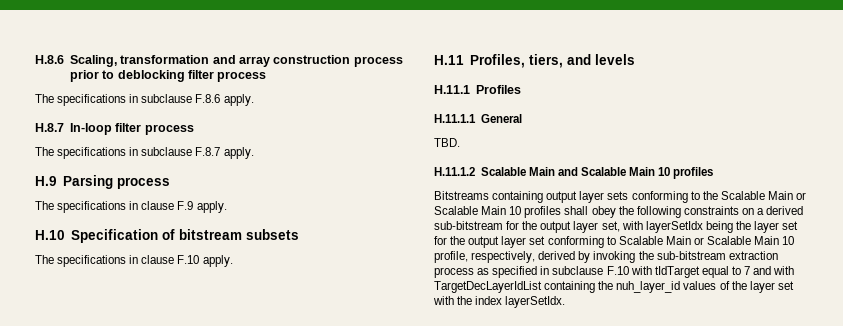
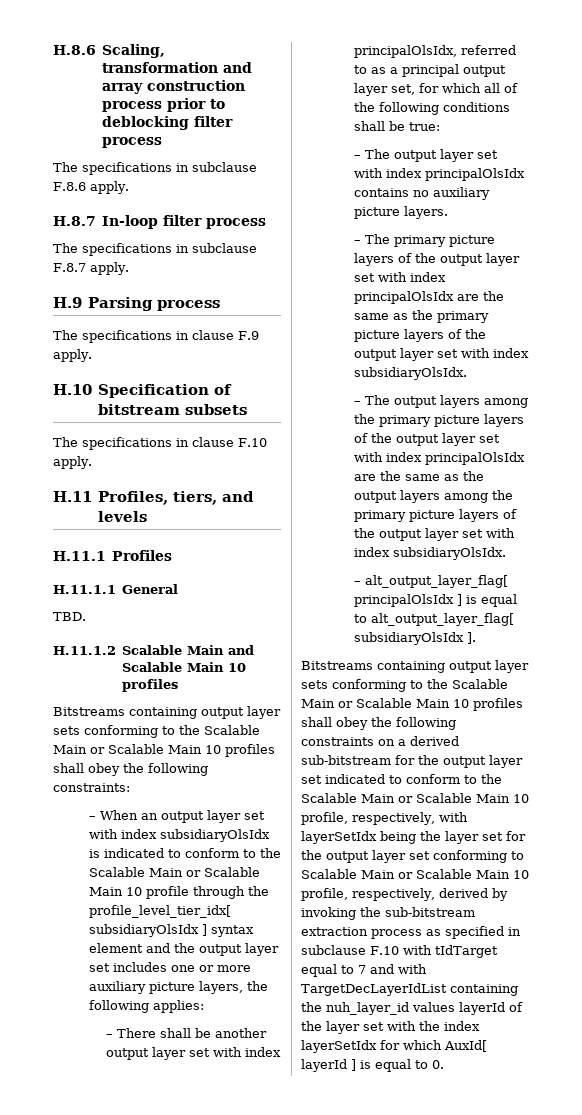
+ Bitstreams containing output layer sets conforming to the Scalable Main or Scalable Main 10 profiles shall obey the following constraints:
+ – When an output layer set with index subsidiaryOlsIdx is indicated to conform to the Scalable Main or Scalable Main 10 profile through the profile_level_tier_idx[ subsidiaryOlsIdx ] syntax element and the output layer set includes one or more auxiliary picture layers, the following applies:
+ – There shall be another output layer set with index principalOlsIdx, referred to as a principal output layer set, for which all of the following conditions shall be true:
+ – The output layer set with index principalOlsIdx contains no auxiliary picture layers.
+ – The primary picture layers of the output layer set with index principalOlsIdx are the same as the primary picture layers of the output layer set with index subsidiaryOlsIdx.
+ – The output layers among the primary picture layers of the output layer set with index principalOlsIdx are the same as the output layers among the primary picture layers of the output layer set with index subsidiaryOlsIdx.
+ – alt_output_layer_flag[ principalOlsIdx ] is equal to alt_output_layer_flag[ subsidiaryOlsIdx ].
- Bitstreams containing output layer sets conforming to the Scalable Main or Scalable Main 10 profiles shall obey the following constraints on a derived sub-bitstream for the output layer set, with layerSetIdx being the layer set for the output layer set conforming to Scalable Main or Scalable Main 10 profile, respectively, derived by invoking the sub-bitstream extraction process as specified in subclause F.10 with tIdTarget equal to 7 and with TargetDecLayerIdList containing the nuh_layer_id values of the layer set with the index layerSetIdx.
+ Bitstreams containing output layer sets conforming to the Scalable Main or Scalable Main 10 profiles shall obey the following constraints on a derived sub-bitstream for the output layer set indicated to conform to the Scalable Main or Scalable Main 10 profile, respectively, with layerSetIdx being the layer set for the output layer set conforming to Scalable Main or Scalable Main 10 profile, respectively, derived by invoking the sub-bitstream extraction process as specified in subclause F.10 with tIdTarget equal to 7 and with TargetDecLayerIdList containing the nuh_layer_id values layerId of the layer set with the index layerSetIdx for which AuxId[ layerId ] is equal to 0.

